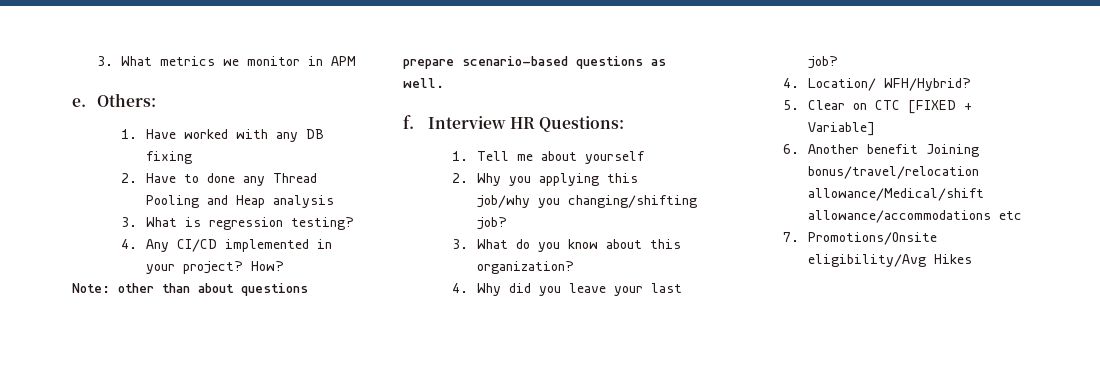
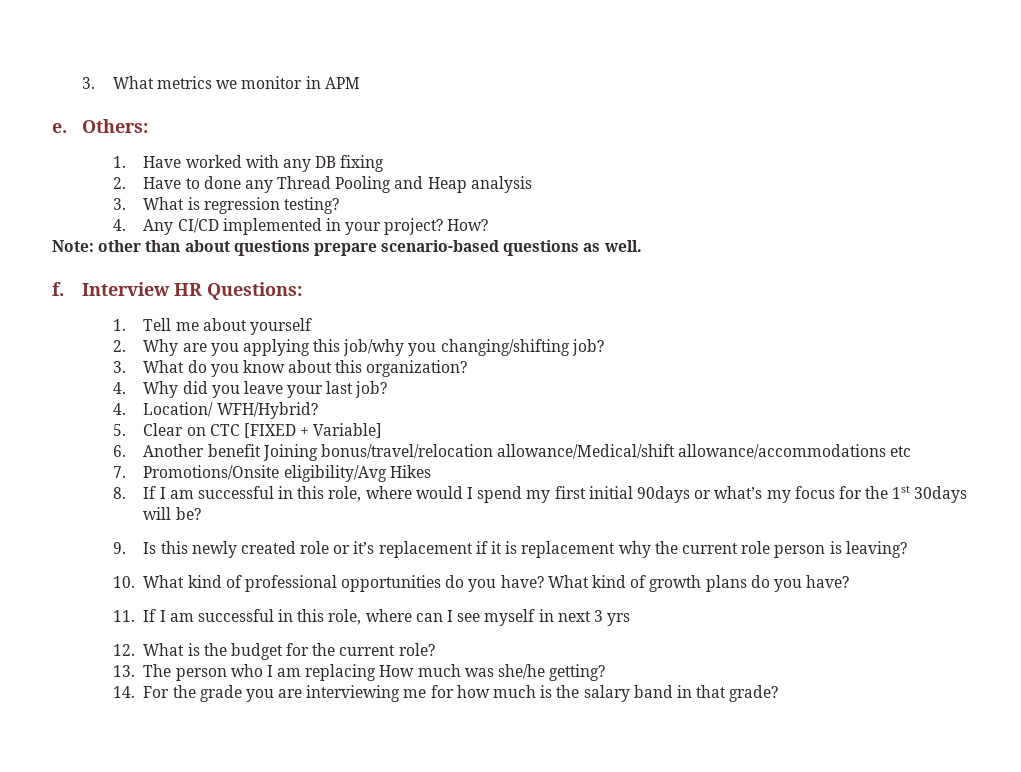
- 2. Why you applying this job/why you changing/shifting job?
+ 2. Why are you applying this job/why you changing/shifting job?
+ 8. If I am successful in this role, where would I spend my first initial 90days or what’s my focus for the 1st 30days will be?
+ 9. Is this newly created role or it’s replacement if it is replacement why the current role person is leaving?
+ 10. What kind of professional opportunities do you have? What kind of growth plans do you have?
+ 11. If I am successful in this role, where can I see myself in next 3 yrs
+ 12. What is the budget for the current role?
+ 13. The person who I am replacing How much was she/he getting?
+ 14. For the grade you are interviewing me for how much is the salary band in that grade?

